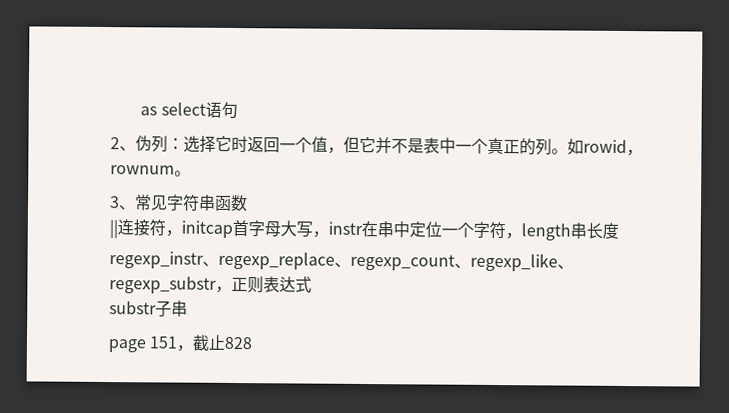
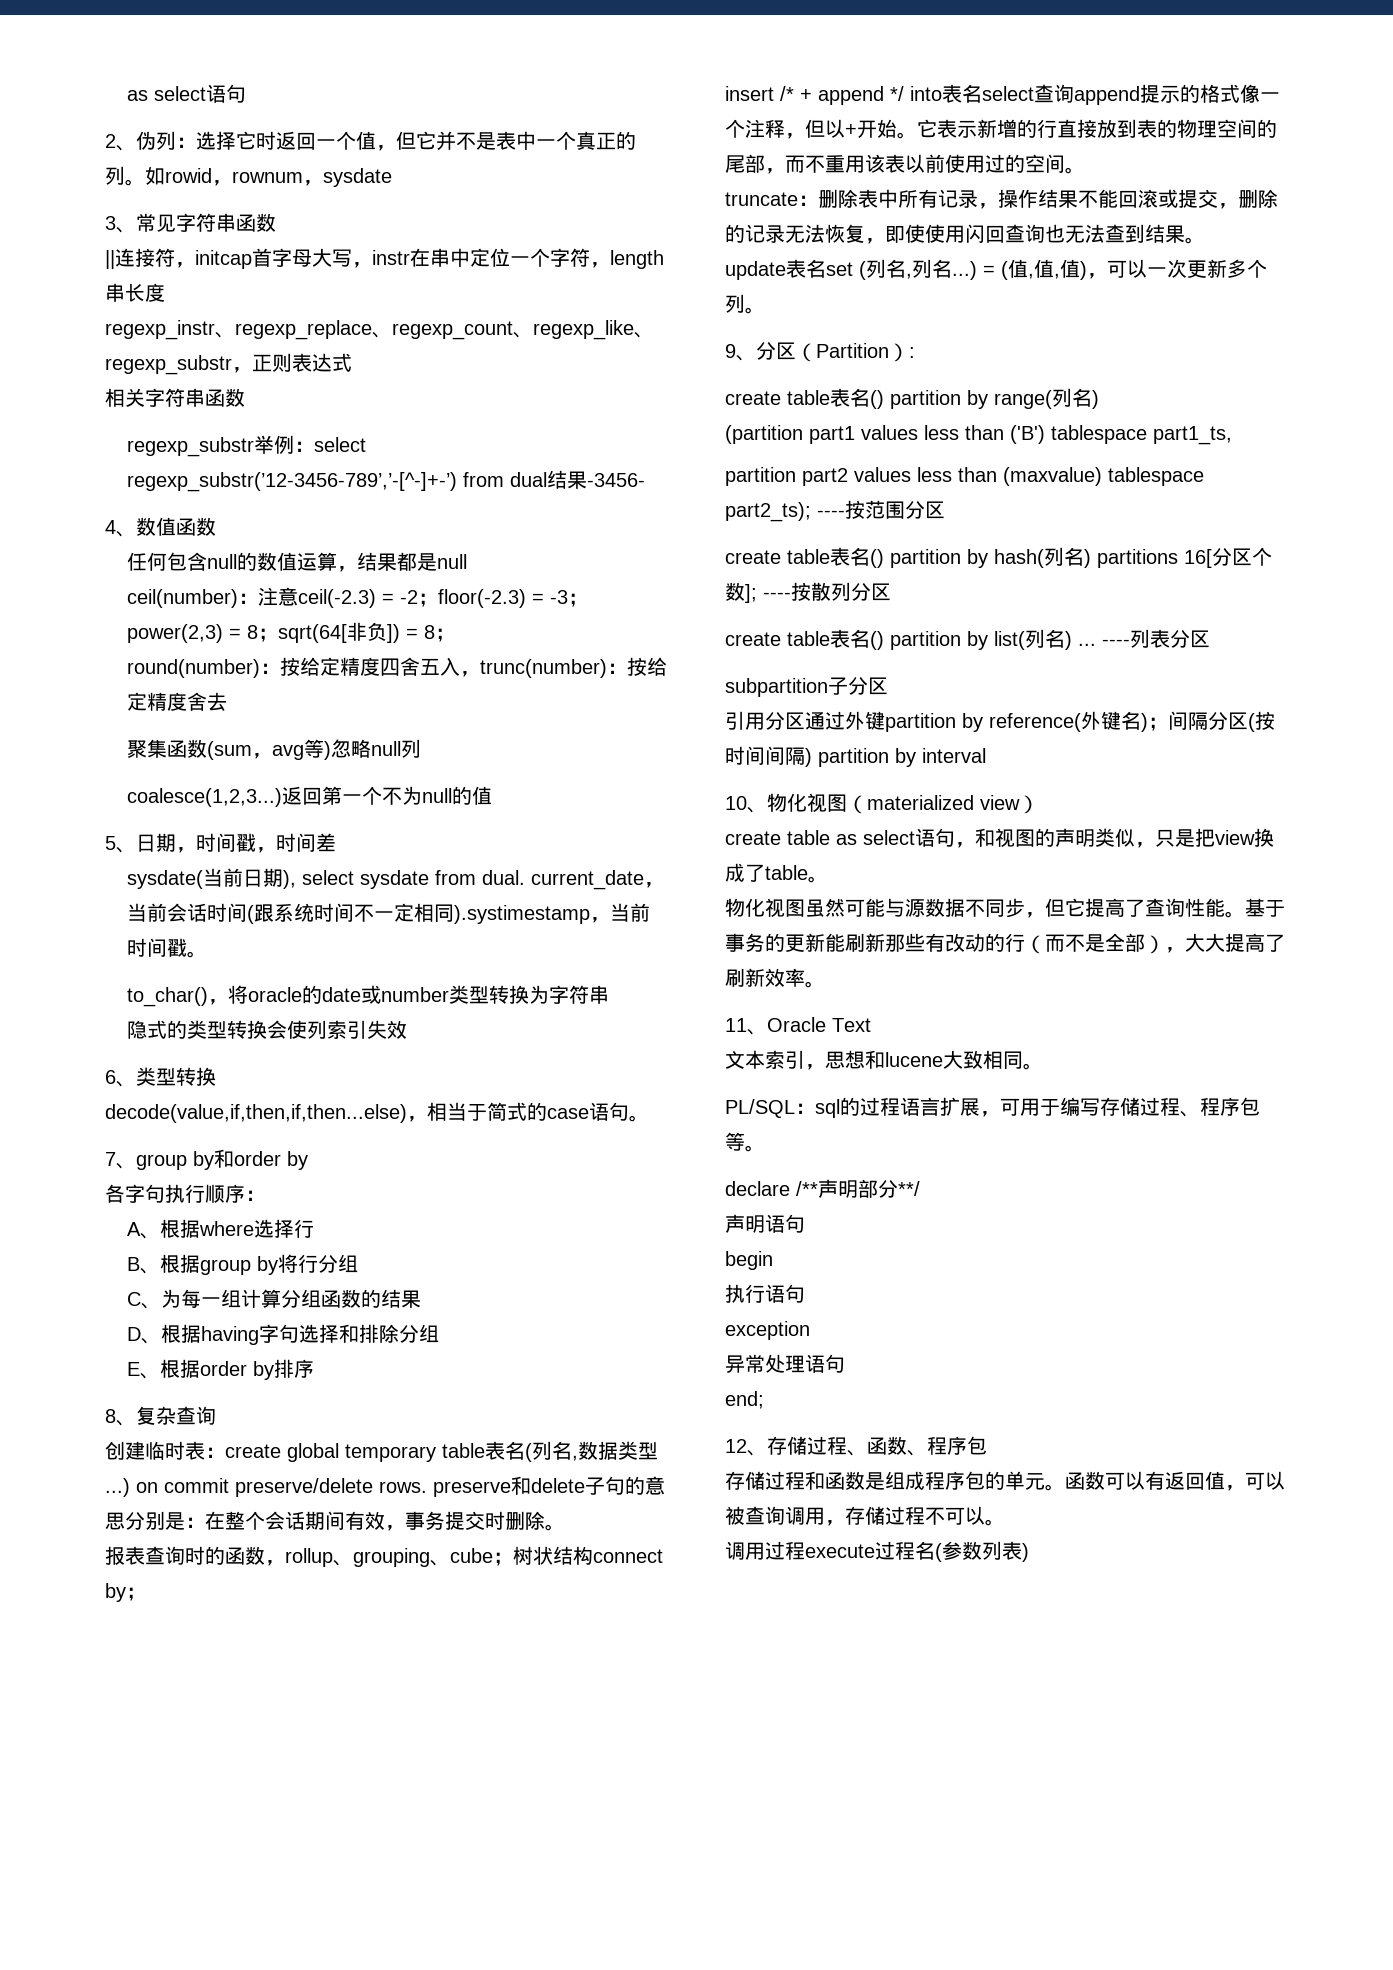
- 如rowid，rownum。
+ 如rowid，rownum，sysdate
- substr子串
- page 151，截止828
+ 相关字符串函数
+ regexp_substr举例：select regexp_substr(’12-3456-789’,’-[^-]+-’) from dual结果-3456-
+ 4、数值函数
+ 任何包含null的数值运算，结果都是null
+ ceil(number)：注意ceil(-2.3) = -2；floor(-2.3) = -3；power(2,3) = 8；sqrt(64[非负]) = 8；
+ round(number)：按给定精度四舍五入，trunc(number)：按给定精度舍去
+ 聚集函数(sum，avg等)忽略null列
+ coalesce(1,2,3...)返回第一个不为null的值
+ 5、日期，时间戳，时间差
+ sysdate(当前日期), select sysdate from dual. current_date，当前会话时间(跟系统时间不一定相同).systimestamp，当前时间戳。
+ to_char()，将oracle的date或number类型转换为字符串
+ 隐式的类型转换会使列索引失效
+ 6、类型转换
+ decode(value,if,then,if,then...else)，相当于简式的case语句。
+ 7、group by和order by
+ 各字句执行顺序：
+ A、根据where选择行
+ B、根据group by将行分组
+ C、为每一组计算分组函数的结果
+ D、根据having字句选择和排除分组
+ E、根据order by排序
+ 8、复杂查询
+ 创建临时表：create global temporary table表名(列名,数据类型...) on commit preserve/delete rows. preserve和delete子句的意思分别是：在整个会话期间有效，事务提交时删除。
+ 报表查询时的函数，rollup、grouping、cube；树状结构connect by；
+ insert /* + append */ into表名select查询append提示的格式像一个注释，但以+开始。它表示新增的行直接放到表的物理空间的尾部，而不重用该表以前使用过的空间。
+ truncate：删除表中所有记录，操作结果不能回滚或提交，删除的记录无法恢复，即使使用闪回查询也无法查到结果。
+ update表名set (列名,列名...) = (值,值,值)，可以一次更新多个列。
+ 9、分区（Partition）:
+ create table表名() partition by range(列名)
+ (partition part1 values less than ('B') tablespace part1_ts,
+ partition part2 values less than (maxvalue) tablespace part2_ts); ----按范围分区
+ create table表名() partition by hash(列名) partitions 16[分区个数]; ----按散列分区
+ create table表名() partition by list(列名) ... ----列表分区
+ subpartition子分区
+ 引用分区通过外键partition by reference(外键名)；间隔分区(按时间间隔) partition by interval
+ 10、物化视图（materialized view）
+ create table as select语句，和视图的声明类似，只是把view换成了table。
+ 物化视图虽然可能与源数据不同步，但它提高了查询性能。基于事务的更新能刷新那些有改动的行（而不是全部），大大提高了刷新效率。
+ 11、Oracle Text
+ 文本索引，思想和lucene大致相同。
+ PL/SQL：sql的过程语言扩展，可用于编写存储过程、程序包等。
+ declare /**声明部分**/
+ 声明语句
+ begin
+ 执行语句
+ exception
+ 异常处理语句
+ end;
+ 12、存储过程、函数、程序包
+ 存储过程和函数是组成程序包的单元。函数可以有返回值，可以被查询调用，存储过程不可以。
+ 调用过程execute过程名(参数列表)

